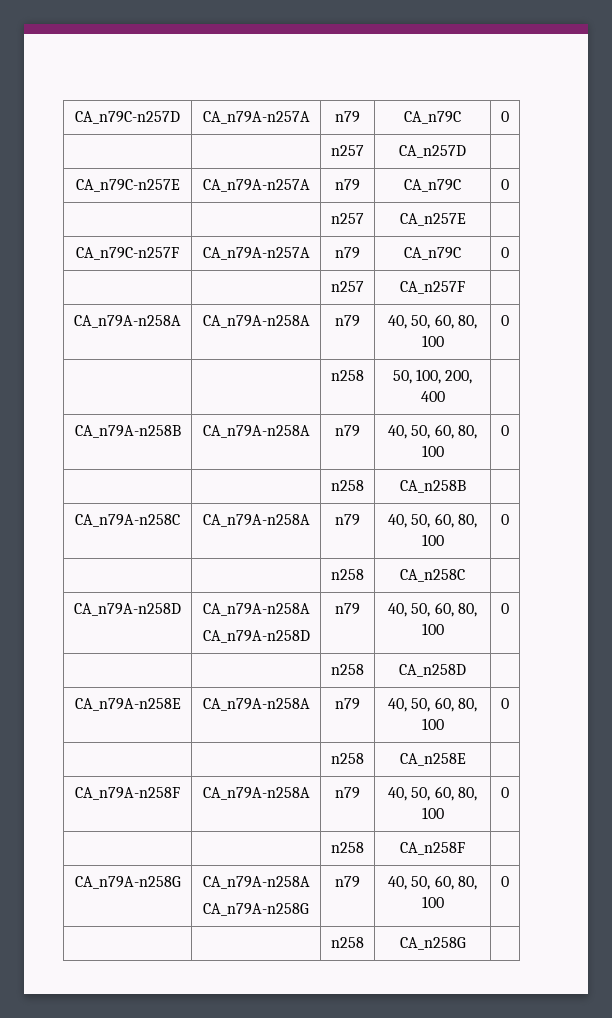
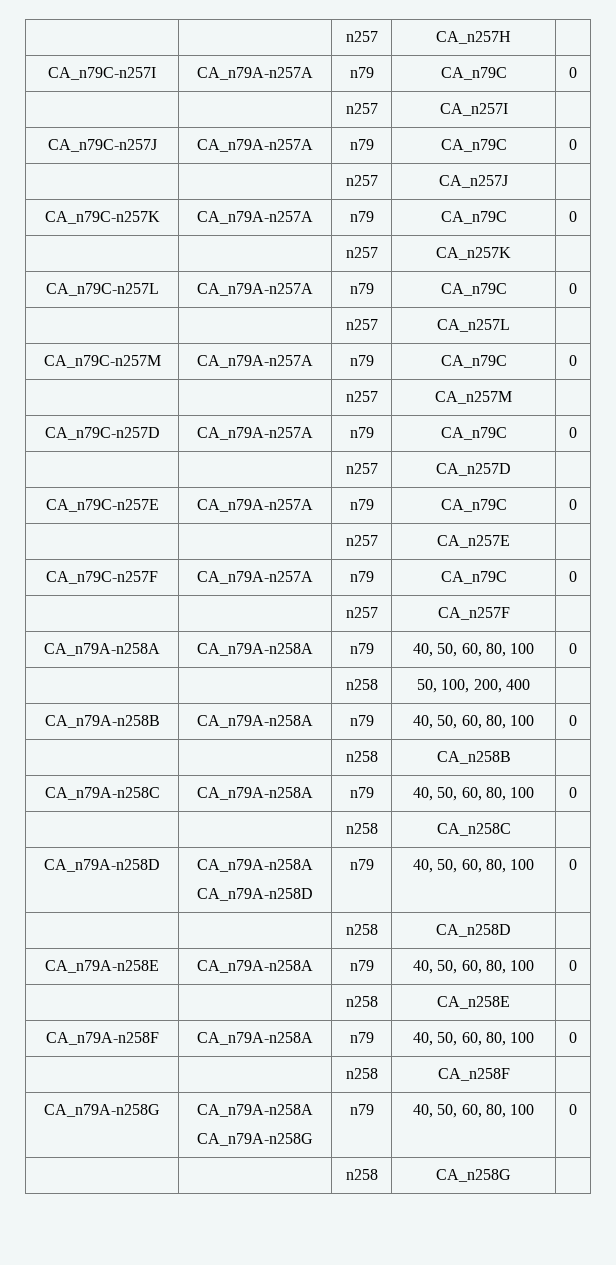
+ | | n257 | CA_n257H |
+ CA_n79C-n257I | CA_n79A-n257A | n79 | CA_n79C | 0
+ | | n257 | CA_n257I |
+ CA_n79C-n257J | CA_n79A-n257A | n79 | CA_n79C | 0
+ | | n257 | CA_n257J |
+ CA_n79C-n257K | CA_n79A-n257A | n79 | CA_n79C | 0
+ | | n257 | CA_n257K |
+ CA_n79C-n257L | CA_n79A-n257A | n79 | CA_n79C | 0
+ | | n257 | CA_n257L |
+ CA_n79C-n257M | CA_n79A-n257A | n79 | CA_n79C | 0
+ | | n257 | CA_n257M |

